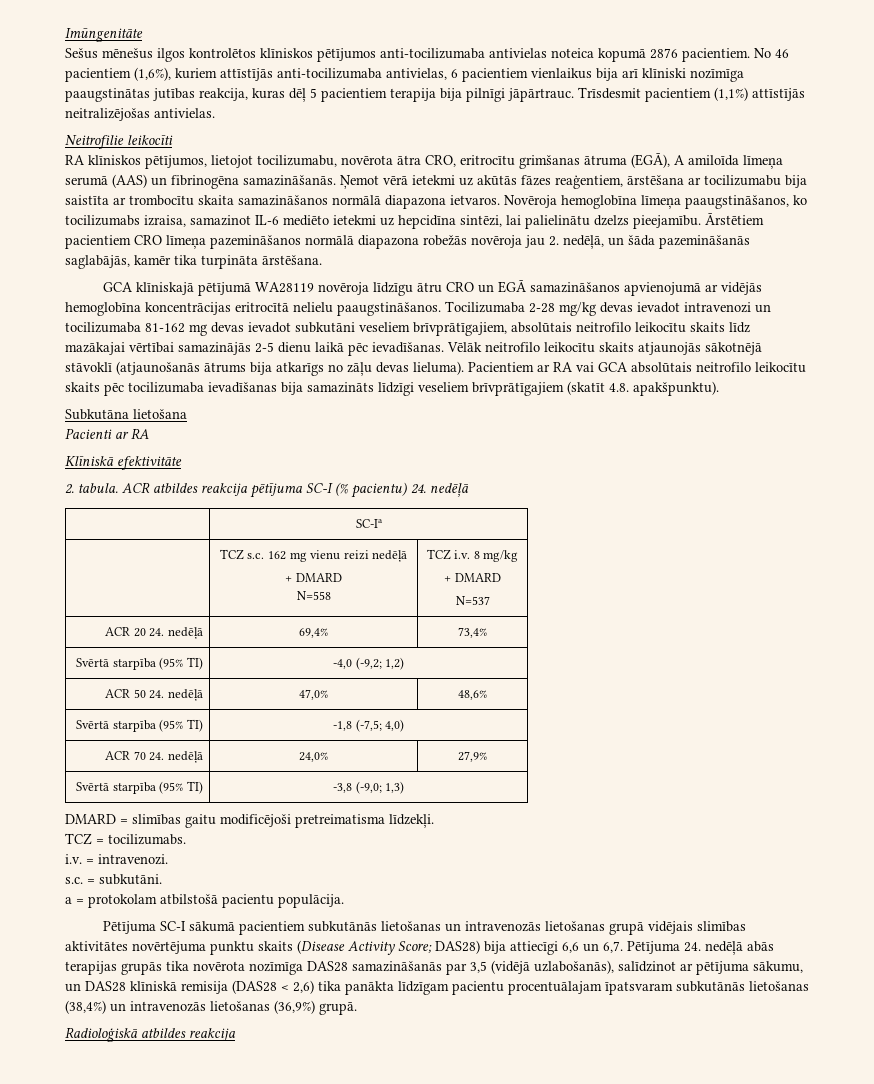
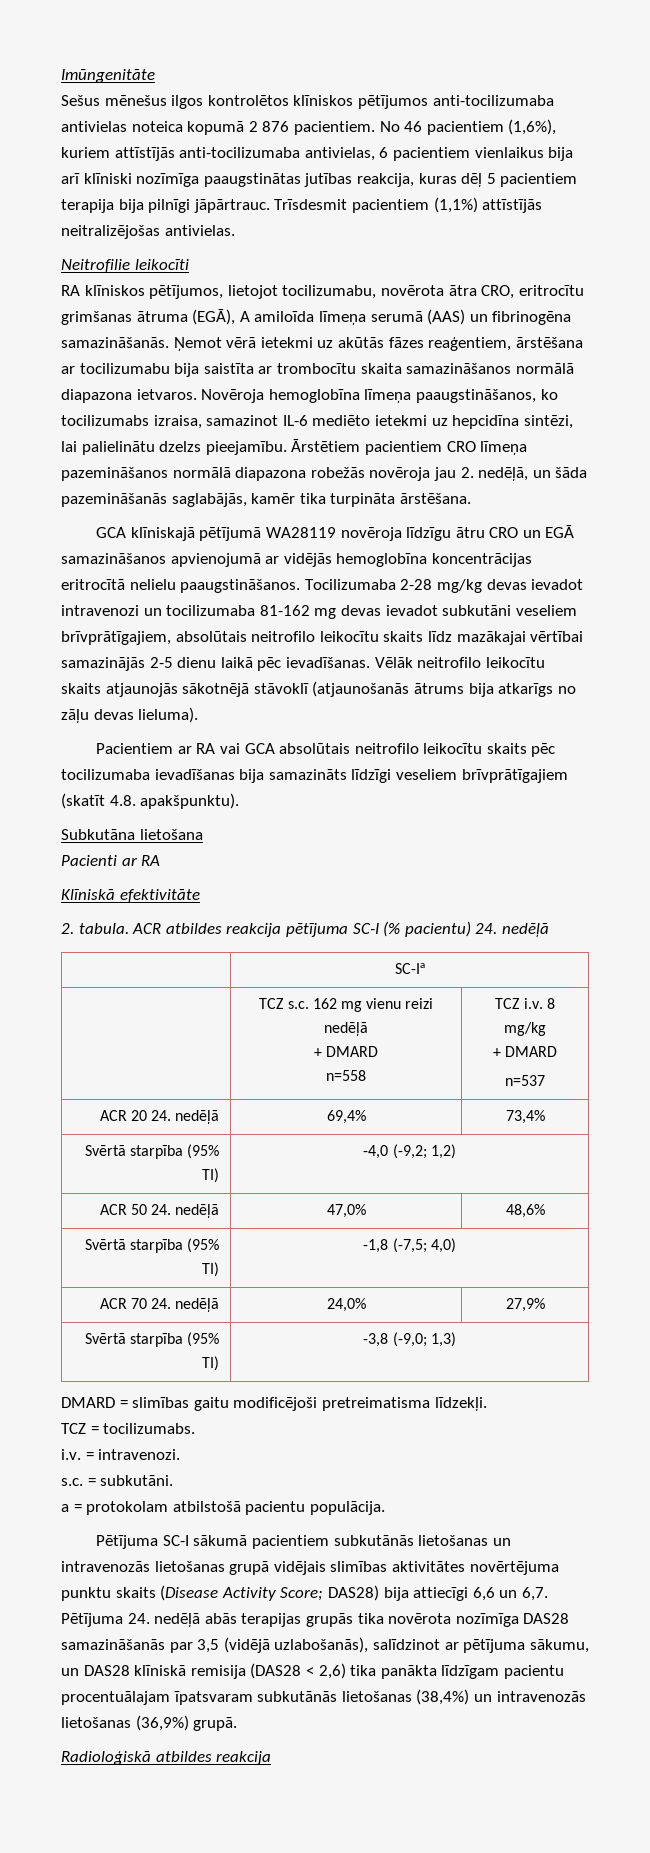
- Sešus mēnešus ilgos kontrolētos klīniskos pētījumos anti-tocilizumaba antivielas noteica kopumā 2876 pacientiem.
+ Sešus mēnešus ilgos kontrolētos klīniskos pētījumos anti-tocilizumaba antivielas noteica kopumā 2 876 pacientiem.
- Vēlāk neitrofilo leikocītu skaits atjaunojās sākotnējā stāvoklī (atjaunošanās ātrums bija atkarīgs no zāļu devas lieluma). Pacientiem ar RA vai GCA absolūtais neitrofilo leikocītu skaits pēc tocilizumaba ievadīšanas bija samazināts līdzīgi veseliem brīvprātīgajiem (skatīt 4.8. apakšpunktu).
+ Vēlāk neitrofilo leikocītu skaits atjaunojās sākotnējā stāvoklī (atjaunošanās ātrums bija atkarīgs no zāļu devas lieluma).
+ Pacientiem ar RA vai GCA absolūtais neitrofilo leikocītu skaits pēc tocilizumaba ievadīšanas bija samazināts līdzīgi veseliem brīvprātīgajiem (skatīt 4.8. apakšpunktu).
  | TCZ s.c. 162 mg vienu reizi nedēļā
  + DMARD
- N=558 | TCZ i.v. 8 mg/kg
+ n=558 | TCZ i.v. 8 mg/kg
  + DMARD
- N=537
+ n=537

